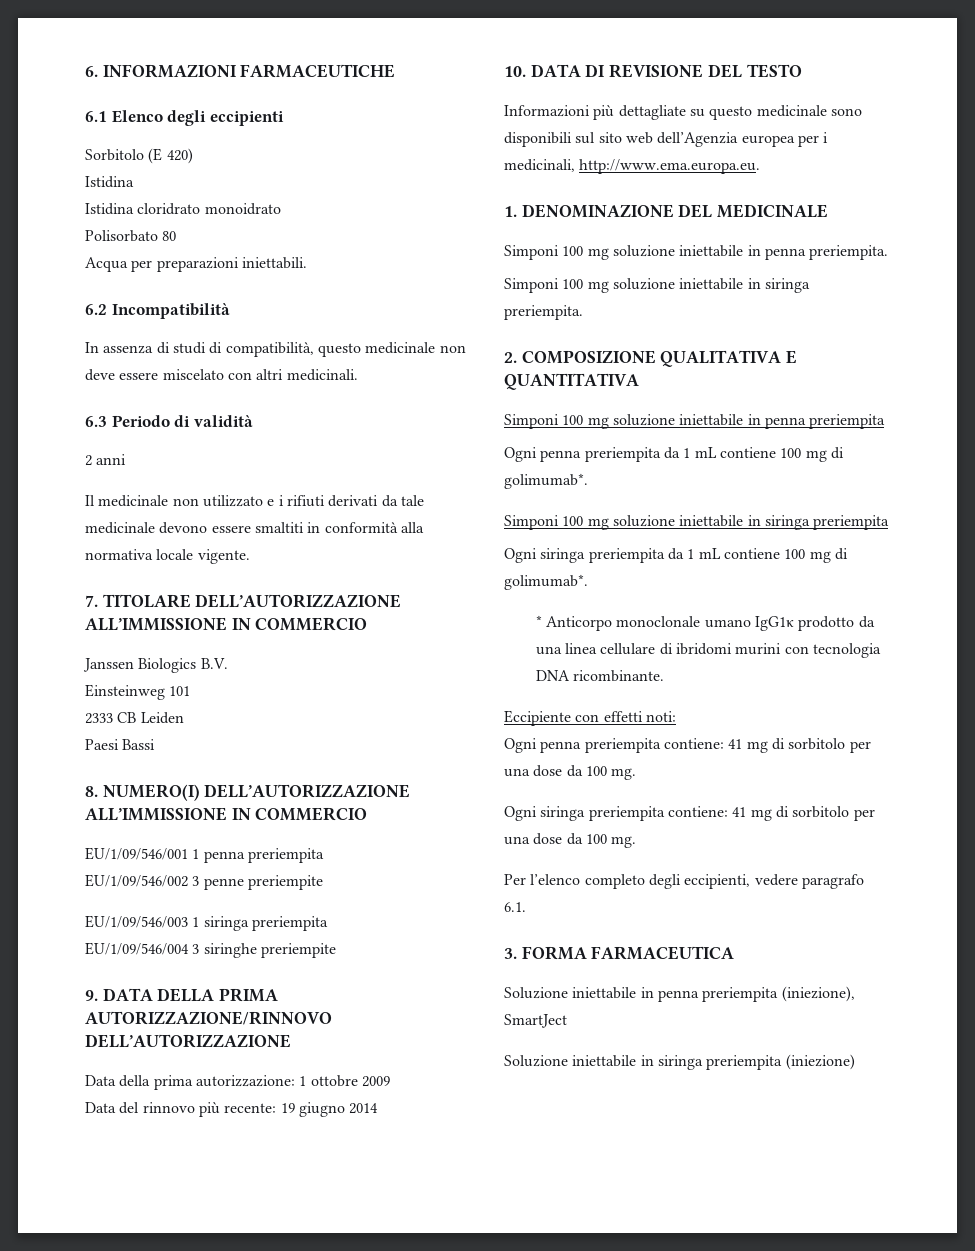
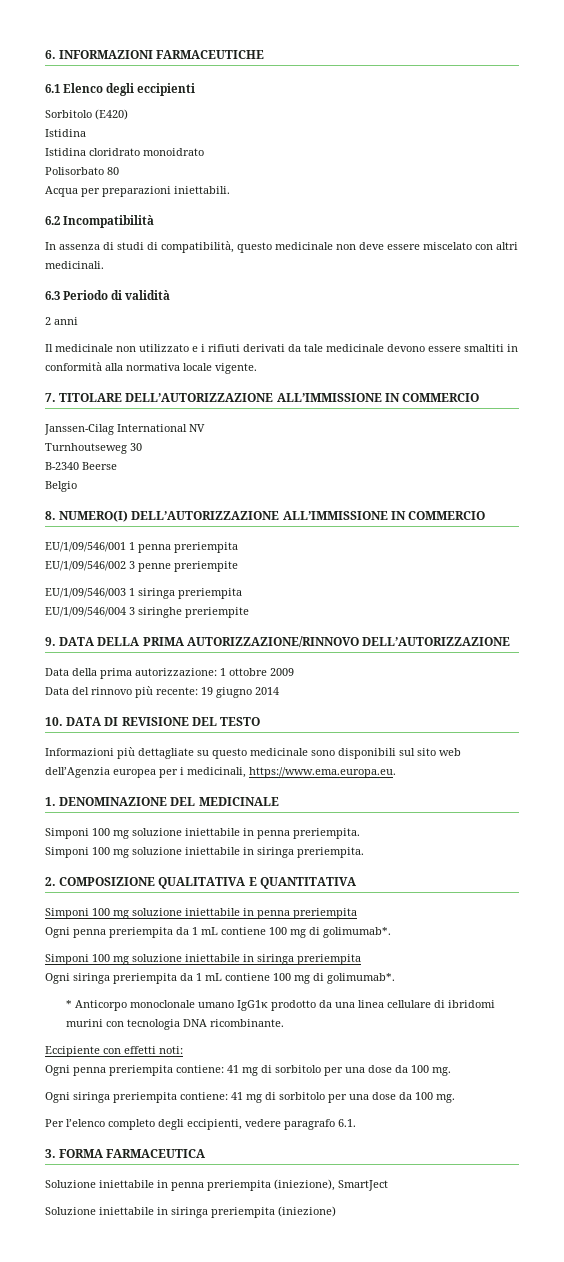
- Sorbitolo (E 420)
+ Sorbitolo (E420)
- Janssen Biologics B.V.
- Einsteinweg 101
- 2333 CB Leiden
- Paesi Bassi
+ Janssen-Cilag International NV
+ Turnhoutseweg 30
+ B-2340 Beerse
+ Belgio
- Informazioni più dettagliate su questo medicinale sono disponibili sul sito web dell’Agenzia europea per i medicinali, http://www.ema.europa.eu.
+ Informazioni più dettagliate su questo medicinale sono disponibili sul sito web dell’Agenzia europea per i medicinali, https://www.ema.europa.eu.

